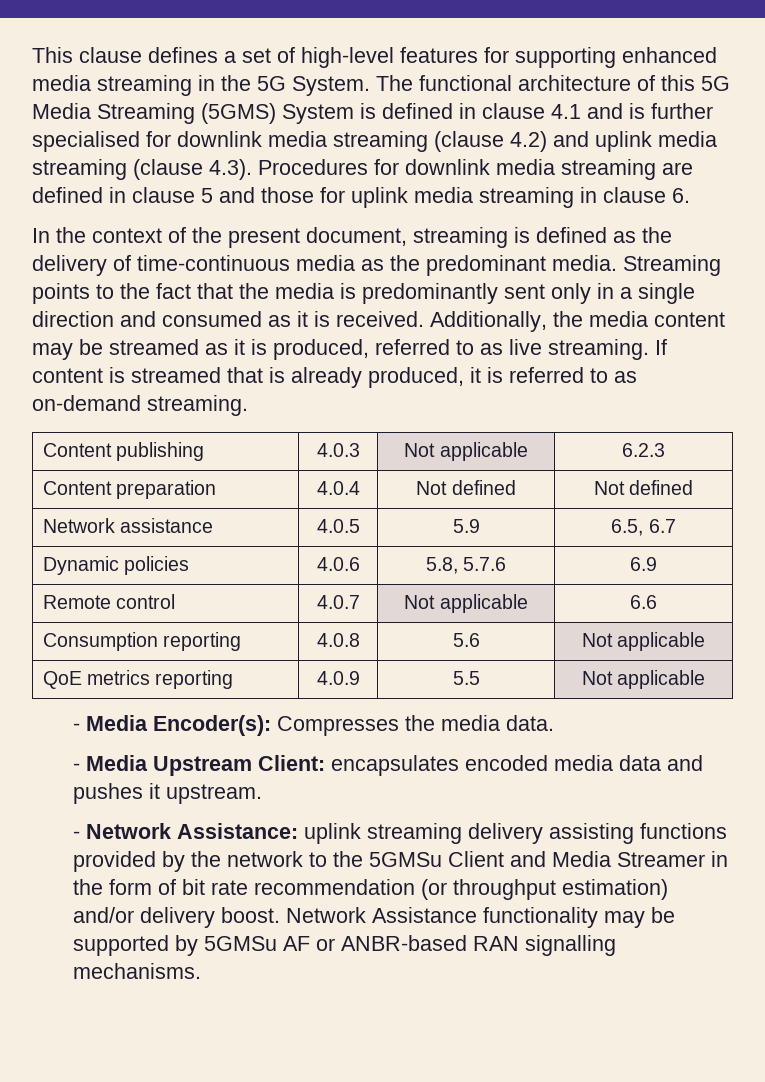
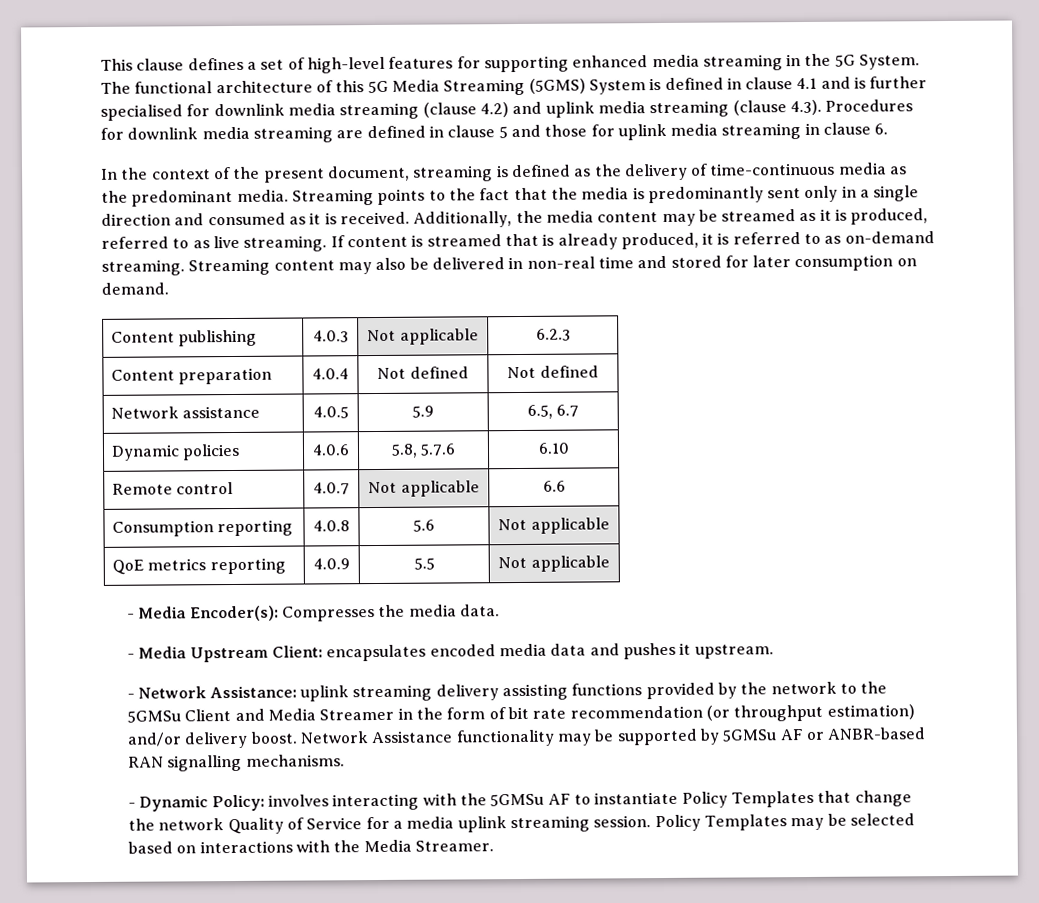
+ Streaming content may also be delivered in non-real time and stored for later consumption on demand.
- Dynamic policies | 4.0.6 | 5.8, 5.7.6 | 6.9
+ Dynamic policies | 4.0.6 | 5.8, 5.7.6 | 6.10
+ - Dynamic Policy: involves interacting with the 5GMSu AF to instantiate Policy Templates that change the network Quality of Service for a media uplink streaming session. Policy Templates may be selected based on interactions with the Media Streamer.

